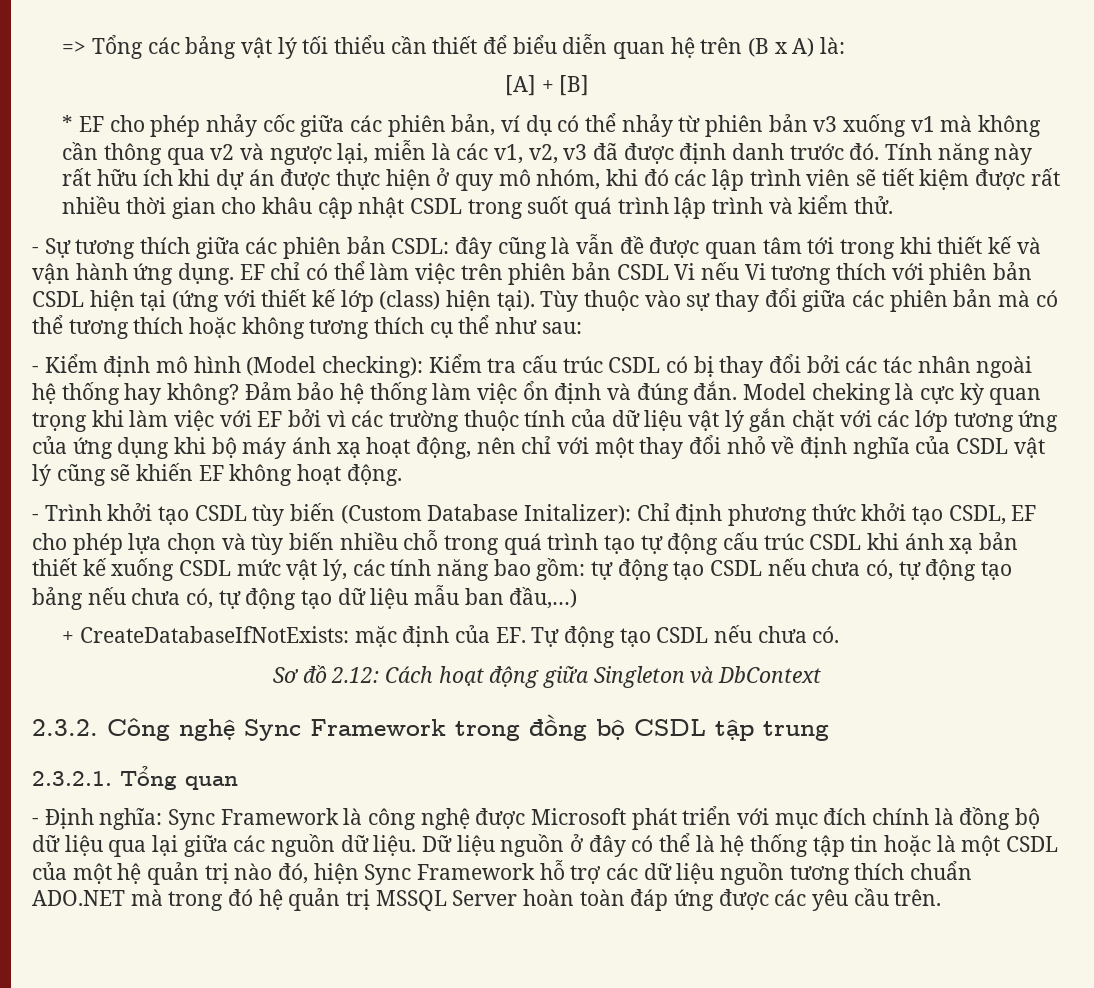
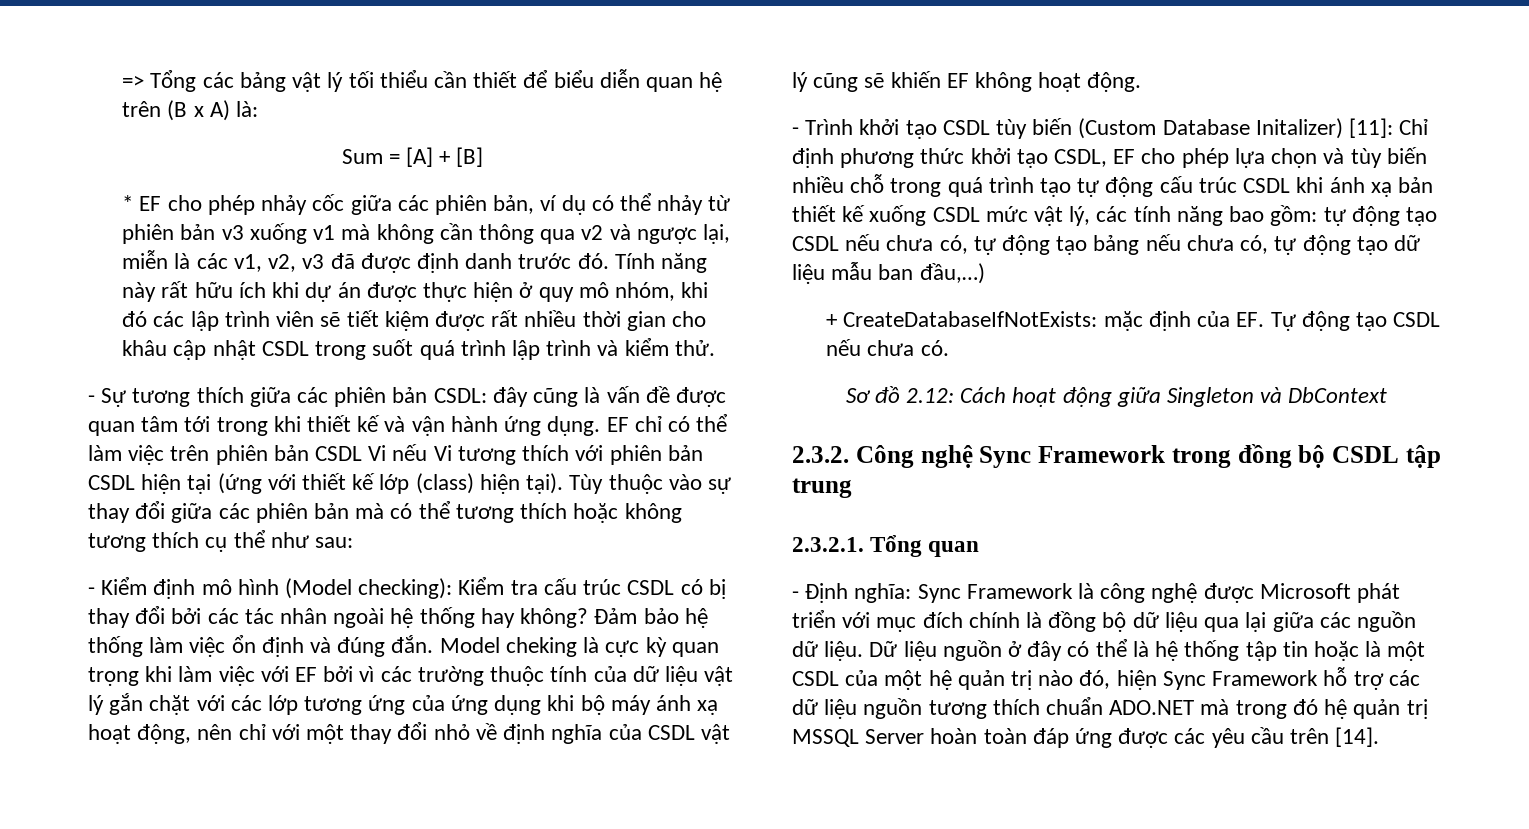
- [A] + [B]
+ Sum = [A] + [B]
- - Sự tương thích giữa các phiên bản CSDL: đây cũng là vẫn đề được quan tâm tới trong khi thiết kế và vận hành ứng dụng.
+ - Sự tương thích giữa các phiên bản CSDL: đây cũng là vấn đề được quan tâm tới trong khi thiết kế và vận hành ứng dụng.
- - Trình khởi tạo CSDL tùy biến (Custom Database Initalizer):
+ - Trình khởi tạo CSDL tùy biến (Custom Database Initalizer) [11]:
- Dữ liệu nguồn ở đây có thể là hệ thống tập tin hoặc là một CSDL của một hệ quản trị nào đó, hiện Sync Framework hỗ trợ các dữ liệu nguồn tương thích chuẩn ADO.NET mà trong đó hệ quản trị MSSQL Server hoàn toàn đáp ứng được các yêu cầu trên.
+ Dữ liệu nguồn ở đây có thể là hệ thống tập tin hoặc là một CSDL của một hệ quản trị nào đó, hiện Sync Framework hỗ trợ các dữ liệu nguồn tương thích chuẩn ADO.NET mà trong đó hệ quản trị MSSQL Server hoàn toàn đáp ứng được các yêu cầu trên [14].

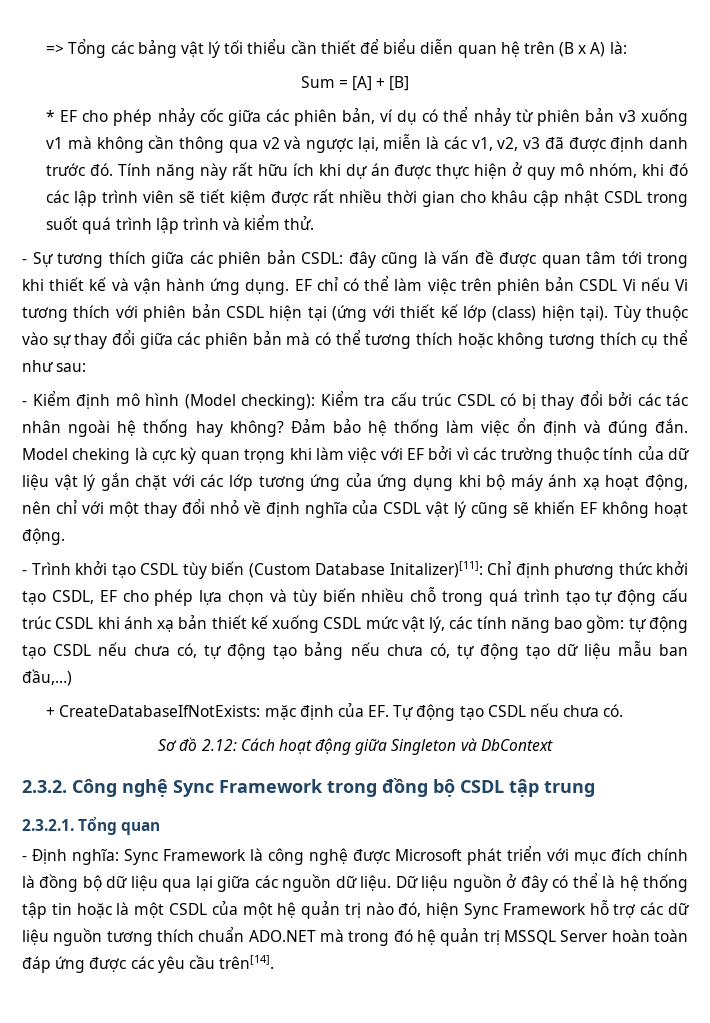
- - Trình khởi tạo CSDL tùy biến (Custom Database Initalizer) [11]:
+ - Trình khởi tạo CSDL tùy biến (Custom Database Initalizer)[11]:
- Dữ liệu nguồn ở đây có thể là hệ thống tập tin hoặc là một CSDL của một hệ quản trị nào đó, hiện Sync Framework hỗ trợ các dữ liệu nguồn tương thích chuẩn ADO.NET mà trong đó hệ quản trị MSSQL Server hoàn toàn đáp ứng được các yêu cầu trên [14].
+ Dữ liệu nguồn ở đây có thể là hệ thống tập tin hoặc là một CSDL của một hệ quản trị nào đó, hiện Sync Framework hỗ trợ các dữ liệu nguồn tương thích chuẩn ADO.NET mà trong đó hệ quản trị MSSQL Server hoàn toàn đáp ứng được các yêu cầu trên[14].

